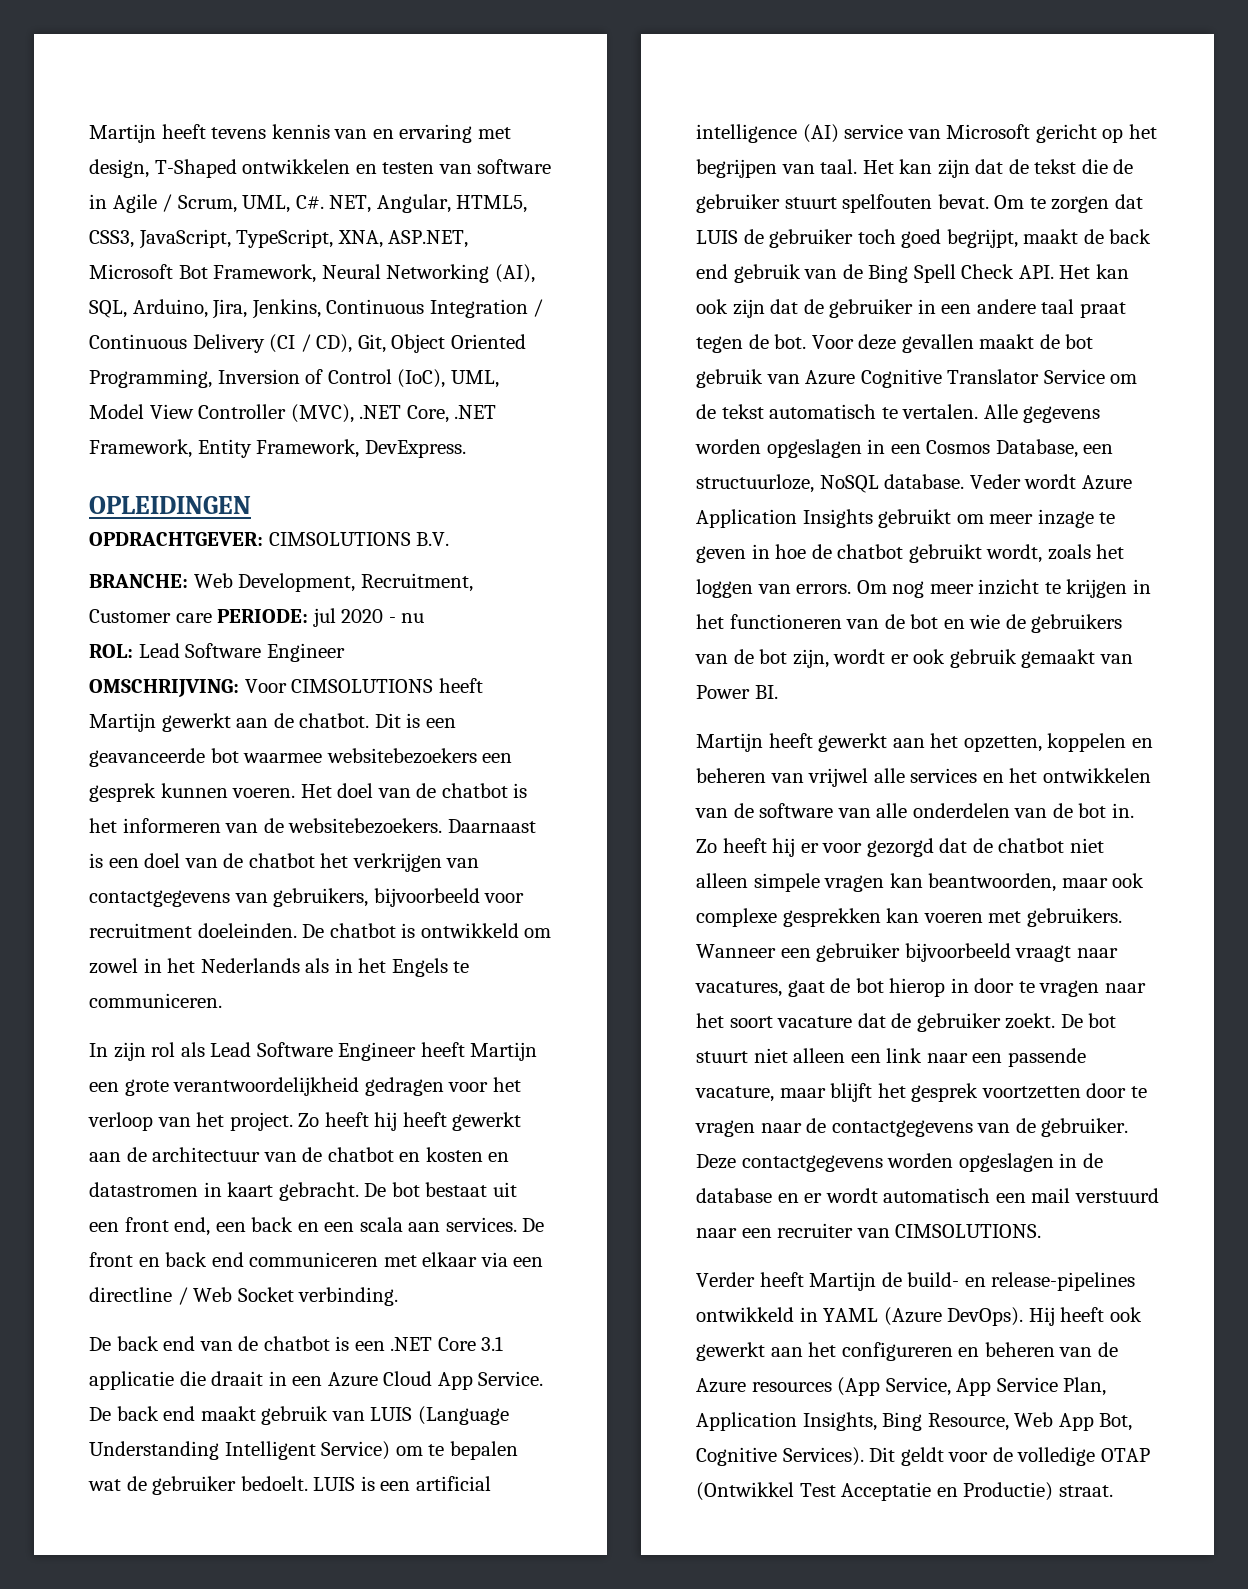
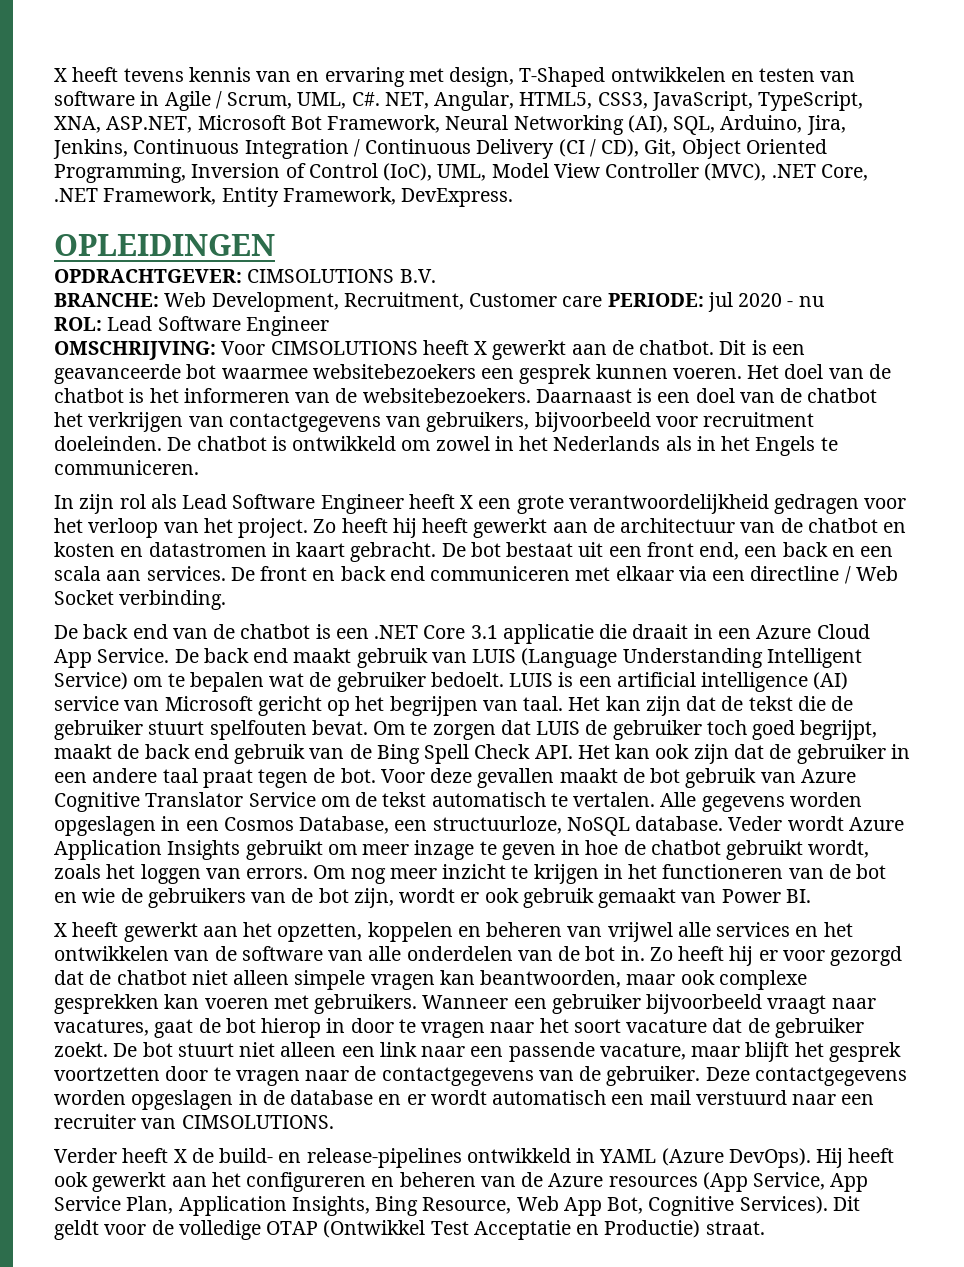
- Martijn heeft tevens kennis van en ervaring met design, T-Shaped ontwikkelen en testen van software in Agile / Scrum, UML, C#. NET, Angular, HTML5, CSS3, JavaScript, TypeScript, XNA, ASP.NET, Microsoft Bot Framework, Neural Networking (AI), SQL, Arduino, Jira, Jenkins, Continuous Integration / Continuous Delivery (CI / CD), Git, Object Oriented Programming, Inversion of Control (IoC), UML, Model View Controller (MVC), .NET Core, .NET Framework, Entity Framework, DevExpress.
+ X heeft tevens kennis van en ervaring met design, T-Shaped ontwikkelen en testen van software in Agile / Scrum, UML, C#. NET, Angular, HTML5, CSS3, JavaScript, TypeScript, XNA, ASP.NET, Microsoft Bot Framework, Neural Networking (AI), SQL, Arduino, Jira, Jenkins, Continuous Integration / Continuous Delivery (CI / CD), Git, Object Oriented Programming, Inversion of Control (IoC), UML, Model View Controller (MVC), .NET Core, .NET Framework, Entity Framework, DevExpress.
- OMSCHRIJVING: Voor CIMSOLUTIONS heeft Martijn gewerkt aan de chatbot.
+ OMSCHRIJVING: Voor CIMSOLUTIONS heeft X gewerkt aan de chatbot.
- In zijn rol als Lead Software Engineer heeft Martijn een grote verantwoordelijkheid gedragen voor het verloop van het project.
+ In zijn rol als Lead Software Engineer heeft X een grote verantwoordelijkheid gedragen voor het verloop van het project.
- Martijn heeft gewerkt aan het opzetten, koppelen en beheren van vrijwel alle services en het ontwikkelen van de software van alle onderdelen van de bot in.
+ X heeft gewerkt aan het opzetten, koppelen en beheren van vrijwel alle services en het ontwikkelen van de software van alle onderdelen van de bot in.
- Verder heeft Martijn de build- en release-pipelines ontwikkeld in YAML (Azure DevOps).
+ Verder heeft X de build- en release-pipelines ontwikkeld in YAML (Azure DevOps).

